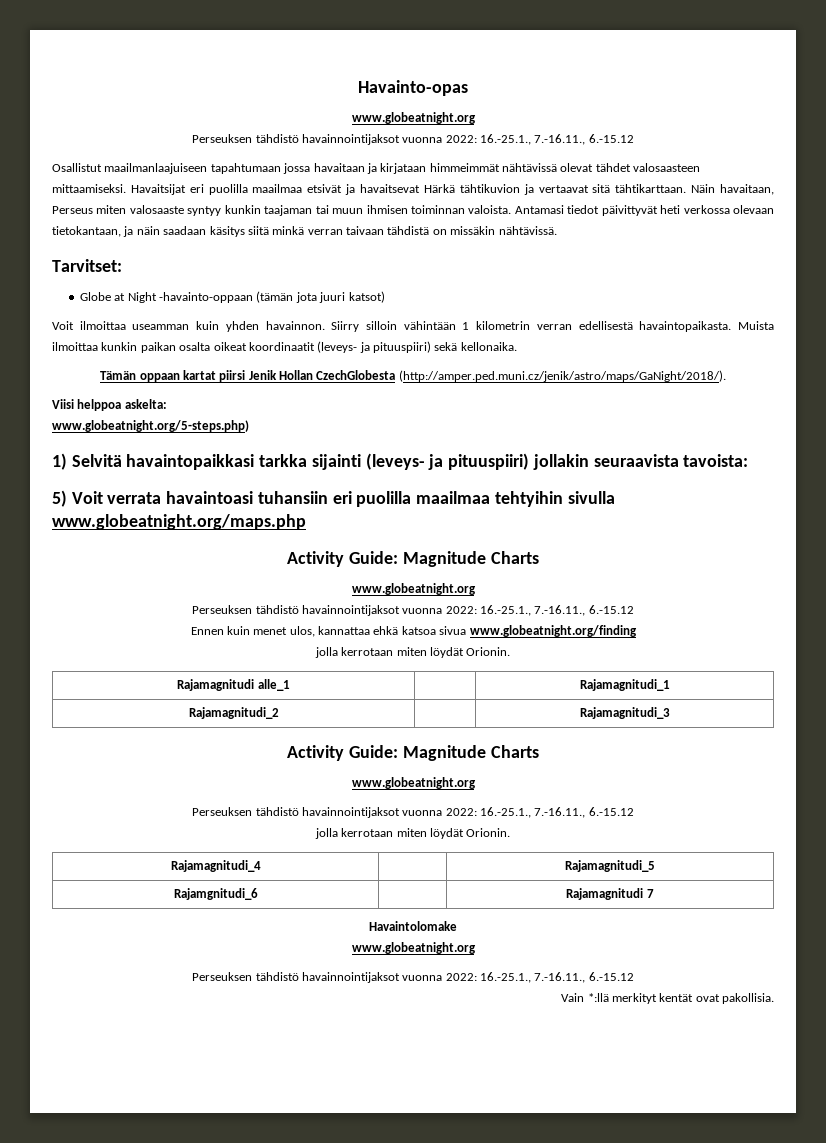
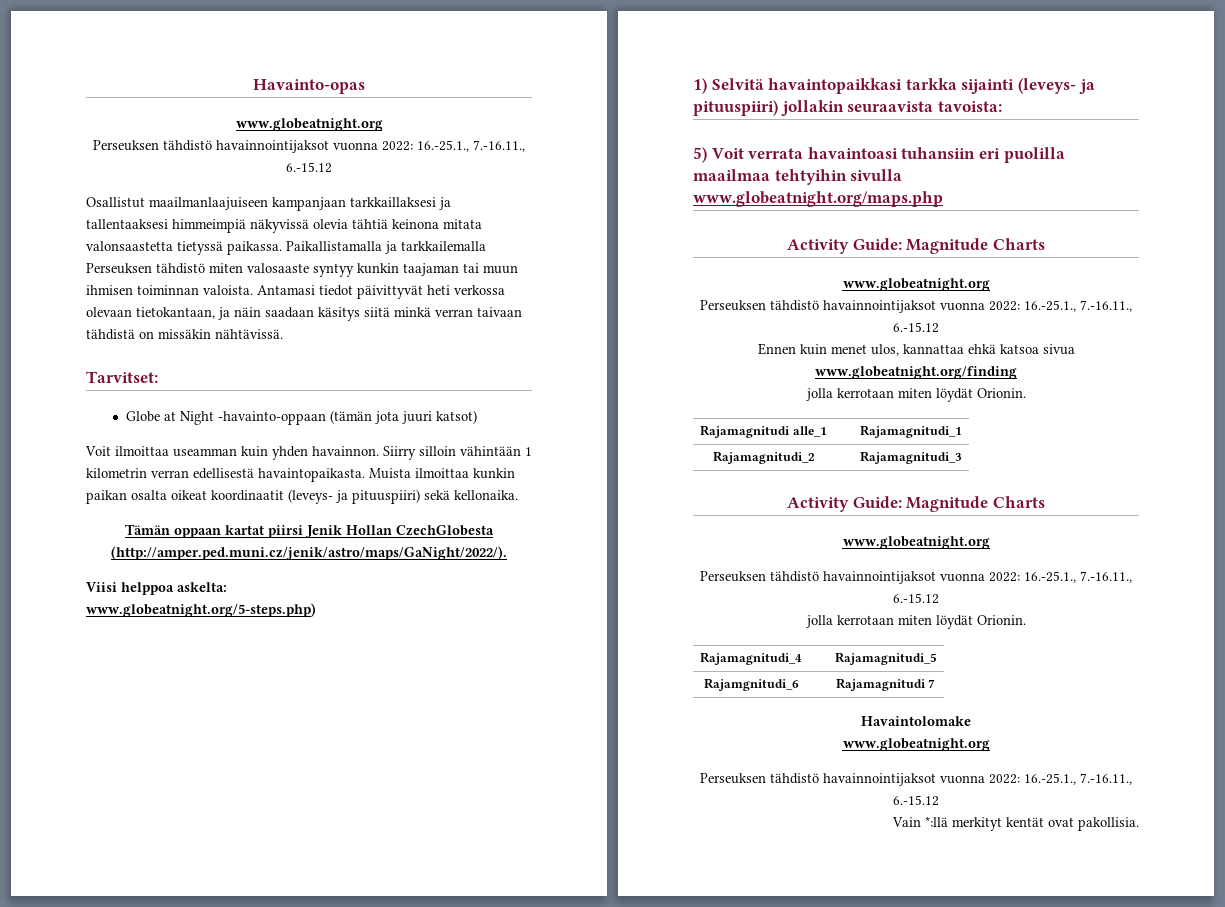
- Osallistut maailmanlaajuiseen tapahtumaan jossa havaitaan ja kirjataan himmeimmät nähtävissä olevat tähdet valosaasteen mittaamiseksi. Havaitsijat eri puolilla maailmaa etsivät ja havaitsevat Härkä tähtikuvion ja vertaavat sitä tähtikarttaan. Näin havaitaan, Perseus miten valosaaste syntyy kunkin taajaman tai muun ihmisen toiminnan valoista.
+ Osallistut maailmanlaajuiseen kampanjaan tarkkaillaksesi ja tallentaaksesi himmeimpiä näkyvissä olevia tähtiä keinona mitata valonsaastetta tietyssä paikassa. Paikallistamalla ja tarkkailemalla Perseuksen tähdistö miten valosaaste syntyy kunkin taajaman tai muun ihmisen toiminnan valoista.
- Tämän oppaan kartat piirsi Jenik Hollan CzechGlobesta (http://amper.ped.muni.cz/jenik/astro/maps/GaNight/2018/).
+ Tämän oppaan kartat piirsi Jenik Hollan CzechGlobesta (http://amper.ped.muni.cz/jenik/astro/maps/GaNight/2022/).

